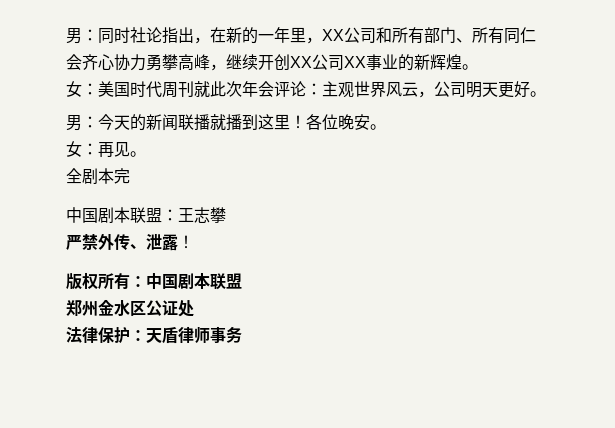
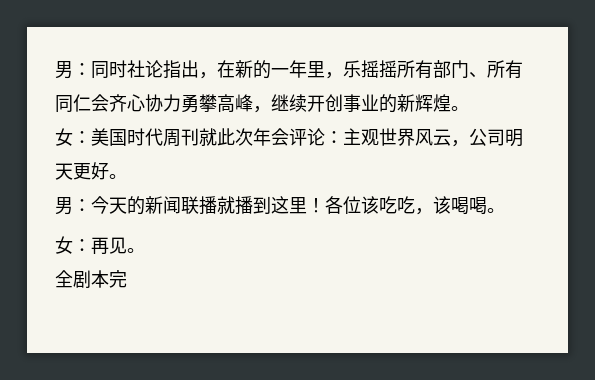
- 男：同时社论指出，在新的一年里，XX公司和所有部门、所有同仁会齐心协力勇攀高峰，继续开创XX公司XX事业的新辉煌。
+ 男：同时社论指出，在新的一年里，乐摇摇所有部门、所有同仁会齐心协力勇攀高峰，继续开创事业的新辉煌。
- 各位晚安。
+ 各位该吃吃，该喝喝。
- 中国剧本联盟：王志攀
- 严禁外传、泄露！
- 版权所有：中国剧本联盟
- 郑州金水区公证处
- 法律保护：天盾律师事务

